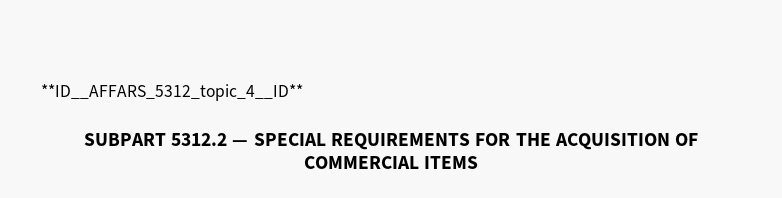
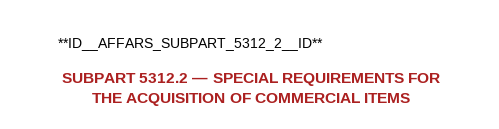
- **ID__AFFARS_5312_topic_4__ID**
+ **ID__AFFARS_SUBPART_5312_2__ID**

